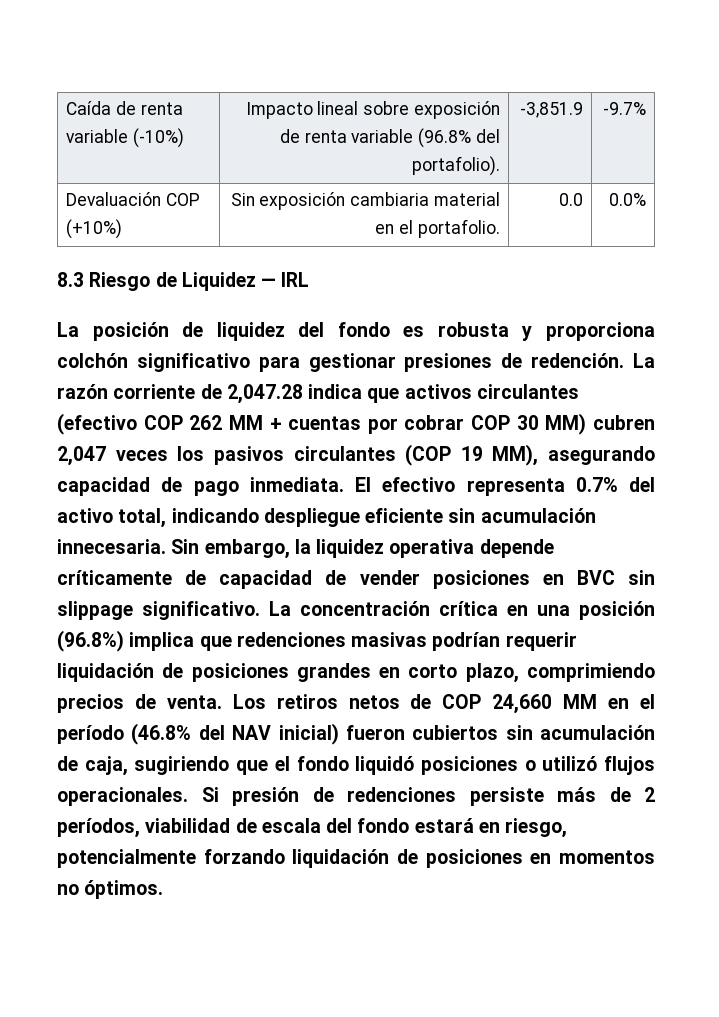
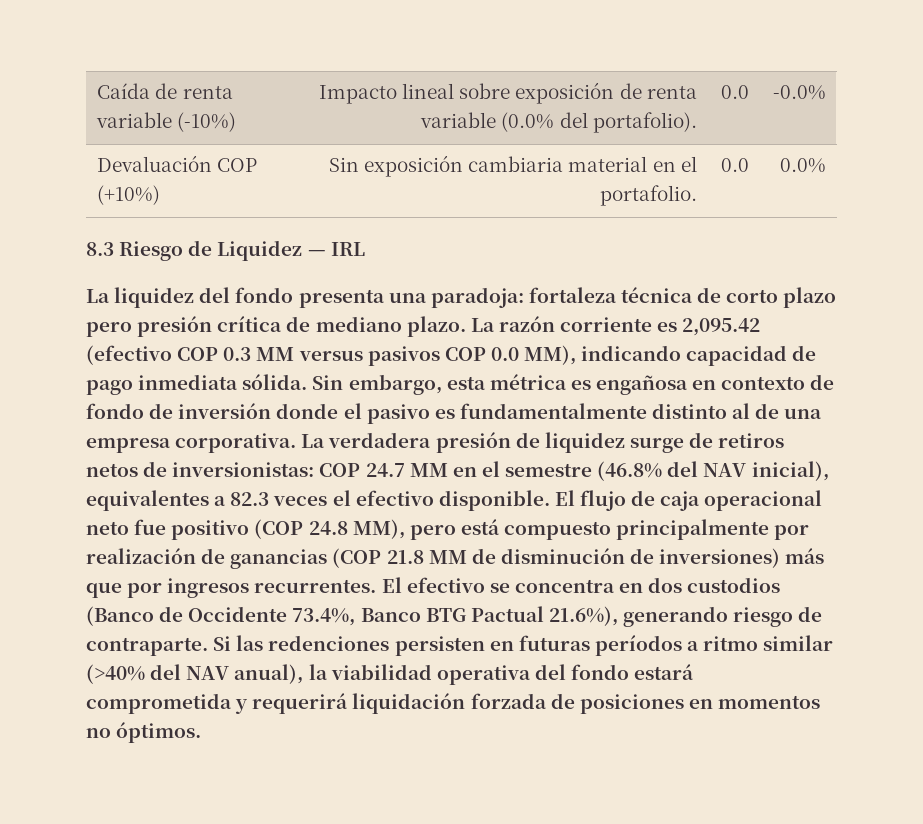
- Caída de renta variable (-10%) | Impacto lineal sobre exposición de renta variable (96.8% del portafolio). | -3,851.9 | -9.7%
+ Caída de renta variable (-10%) | Impacto lineal sobre exposición de renta variable (0.0% del portafolio). | 0.0 | -0.0%
- La posición de liquidez del fondo es robusta y proporciona colchón significativo para gestionar presiones de redención. La razón corriente de 2,047.28 indica que activos circulantes (efectivo COP 262 MM + cuentas por cobrar COP 30 MM) cubren 2,047 veces los pasivos circulantes (COP 19 MM), asegurando capacidad de pago inmediata. El efectivo representa 0.7% del activo total, indicando despliegue eficiente sin acumulación innecesaria. Sin embargo, la liquidez operativa depende críticamente de capacidad de vender posiciones en BVC sin slippage significativo. La concentración crítica en una posición (96.8%) implica que redenciones masivas podrían requerir liquidación de posiciones grandes en corto plazo, comprimiendo precios de venta. Los retiros netos de COP 24,660 MM en el período (46.8% del NAV inicial) fueron cubiertos sin acumulación de caja, sugiriendo que el fondo liquidó posiciones o utilizó flujos operacionales. Si presión de redenciones persiste más de 2 períodos, viabilidad de escala del fondo estará en riesgo, potencialmente forzando liquidación de posiciones en momentos no óptimos.
+ La liquidez del fondo presenta una paradoja: fortaleza técnica de corto plazo pero presión crítica de mediano plazo. La razón corriente es 2,095.42 (efectivo COP 0.3 MM versus pasivos COP 0.0 MM), indicando capacidad de pago inmediata sólida. Sin embargo, esta métrica es engañosa en contexto de fondo de inversión donde el pasivo es fundamentalmente distinto al de una empresa corporativa. La verdadera presión de liquidez surge de retiros netos de inversionistas: COP 24.7 MM en el semestre (46.8% del NAV inicial), equivalentes a 82.3 veces el efectivo disponible. El flujo de caja operacional neto fue positivo (COP 24.8 MM), pero está compuesto principalmente por realización de ganancias (COP 21.8 MM de disminución de inversiones) más que por ingresos recurrentes. El efectivo se concentra en dos custodios (Banco de Occidente 73.4%, Banco BTG Pactual 21.6%), generando riesgo de contraparte. Si las redenciones persisten en futuras períodos a ritmo similar (>40% del NAV anual), la viabilidad operativa del fondo estará comprometida y requerirá liquidación forzada de posiciones en momentos no óptimos.

